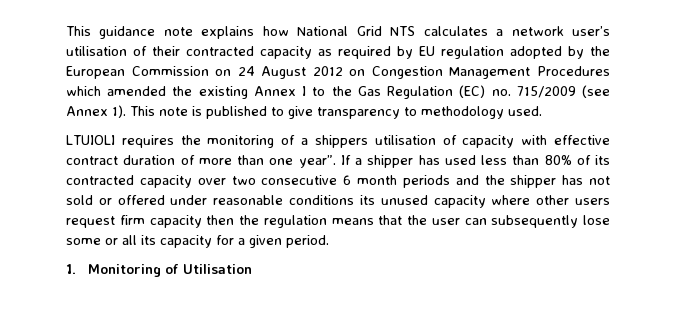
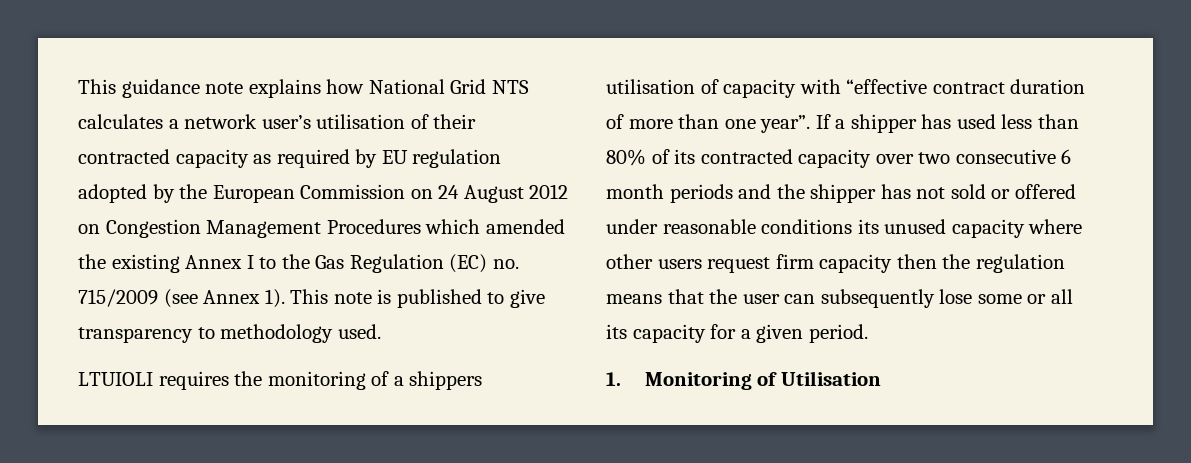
- LTUIOLI requires the monitoring of a shippers utilisation of capacity with effective contract duration of more than one year”.
+ LTUIOLI requires the monitoring of a shippers utilisation of capacity with “effective contract duration of more than one year”.

